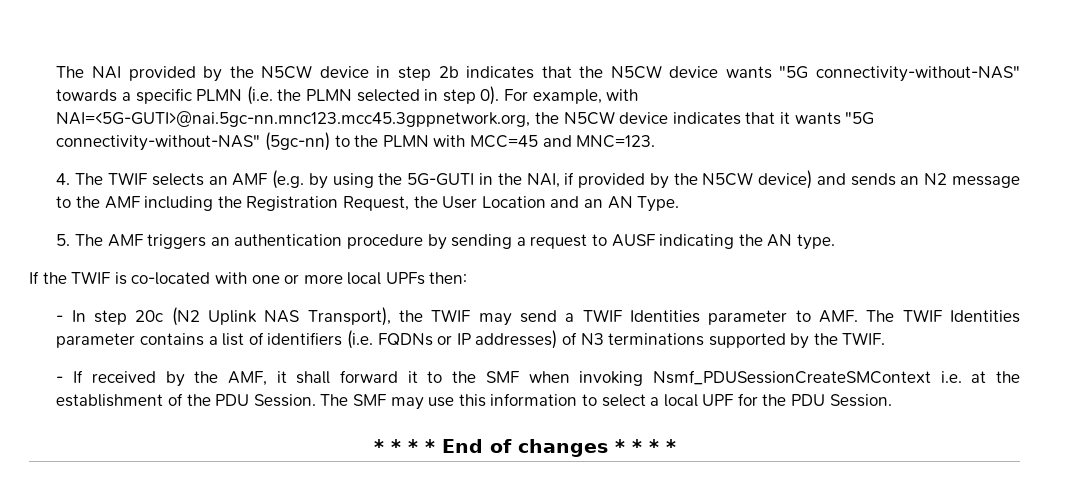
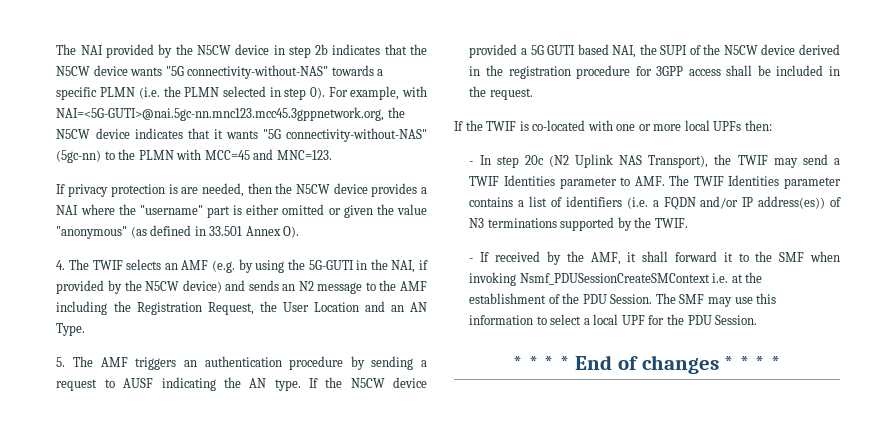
+ If privacy protection is are needed, then the N5CW device provides a NAI where the "username" part is either omitted or given the value "anonymous" (as defined in 33.501 Annex O).
+ If the N5CW device provided a 5G GUTI based NAI, the SUPI of the N5CW device derived in the registration procedure for 3GPP access shall be included in the request.
- - In step 20c (N2 Uplink NAS Transport), the TWIF may send a TWIF Identities parameter to AMF. The TWIF Identities parameter contains a list of identifiers (i.e. FQDNs or IP addresses) of N3 terminations supported by the TWIF.
+ - In step 20c (N2 Uplink NAS Transport), the TWIF may send a TWIF Identities parameter to AMF. The TWIF Identities parameter contains a list of identifiers (i.e. a FQDN and/or IP address(es)) of N3 terminations supported by the TWIF.

